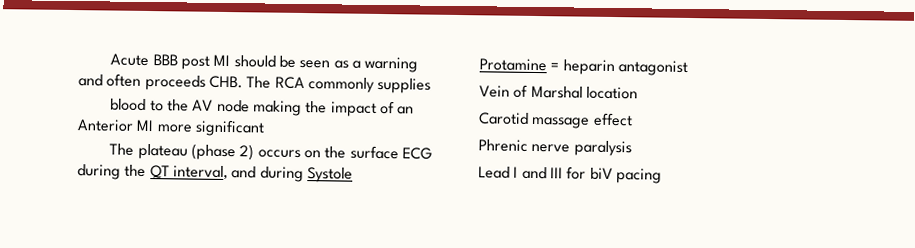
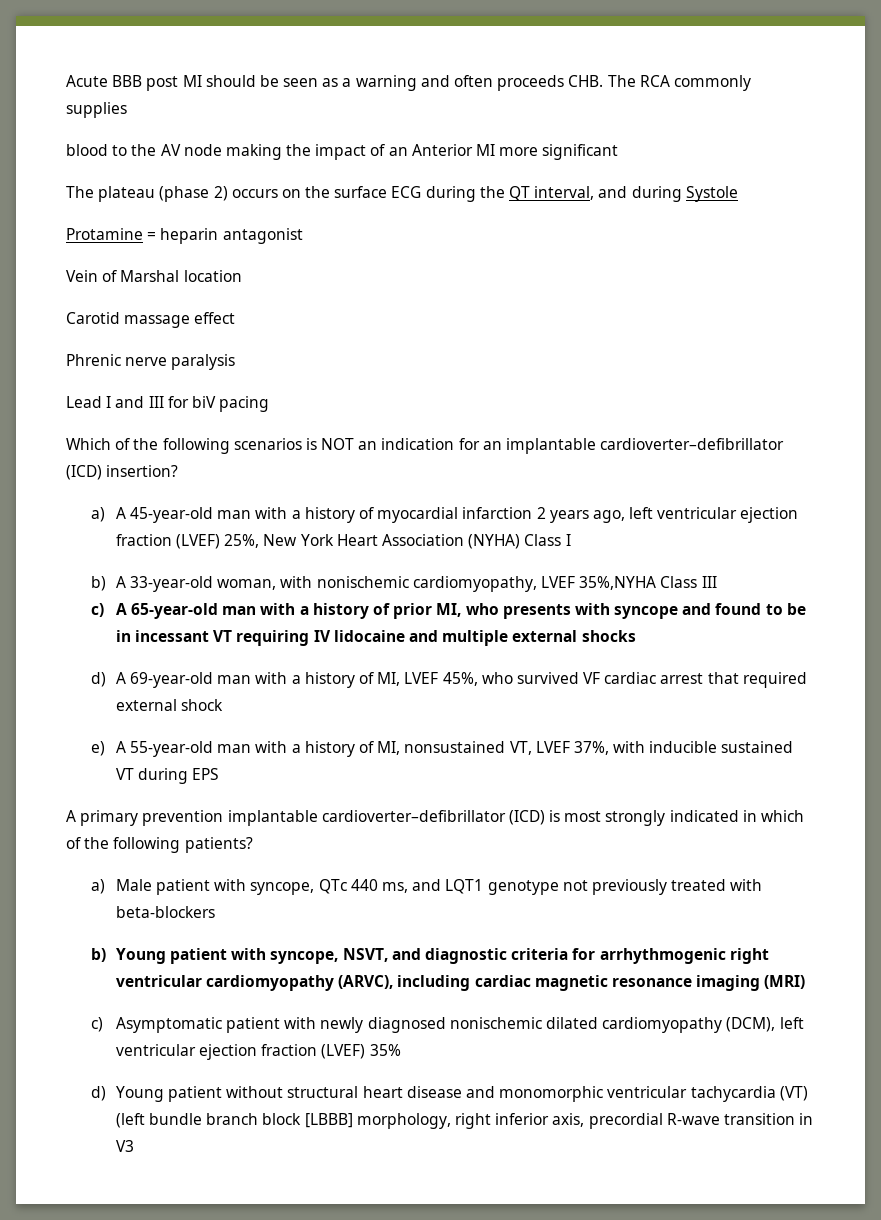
+ Which of the following scenarios is NOT an indication for an implantable cardioverter–defibrillator (ICD) insertion?
+ a) A 45-year-old man with a history of myocardial infarction 2 years ago, left ventricular ejection fraction (LVEF) 25%, New York Heart Association (NYHA) Class I
+ b) A 33-year-old woman, with nonischemic cardiomyopathy, LVEF 35%,NYHA Class III
+ c) A 65-year-old man with a history of prior MI, who presents with syncope and found to be in incessant VT requiring IV lidocaine and multiple external shocks
+ d) A 69-year-old man with a history of MI, LVEF 45%, who survived VF cardiac arrest that required external shock
+ e) A 55-year-old man with a history of MI, nonsustained VT, LVEF 37%, with inducible sustained VT during EPS
+ A primary prevention implantable cardioverter–defibrillator (ICD) is most strongly indicated in which of the following patients?
+ a) Male patient with syncope, QTc 440 ms, and LQT1 genotype not previously treated with beta-blockers
+ b) Young patient with syncope, NSVT, and diagnostic criteria for arrhythmogenic right ventricular cardiomyopathy (ARVC), including cardiac magnetic resonance imaging (MRI)
+ c) Asymptomatic patient with newly diagnosed nonischemic dilated cardiomyopathy (DCM), left ventricular ejection fraction (LVEF) 35%
+ d) Young patient without structural heart disease and monomorphic ventricular tachycardia (VT) (left bundle branch block [LBBB] morphology, right inferior axis, precordial R-wave transition in V3

